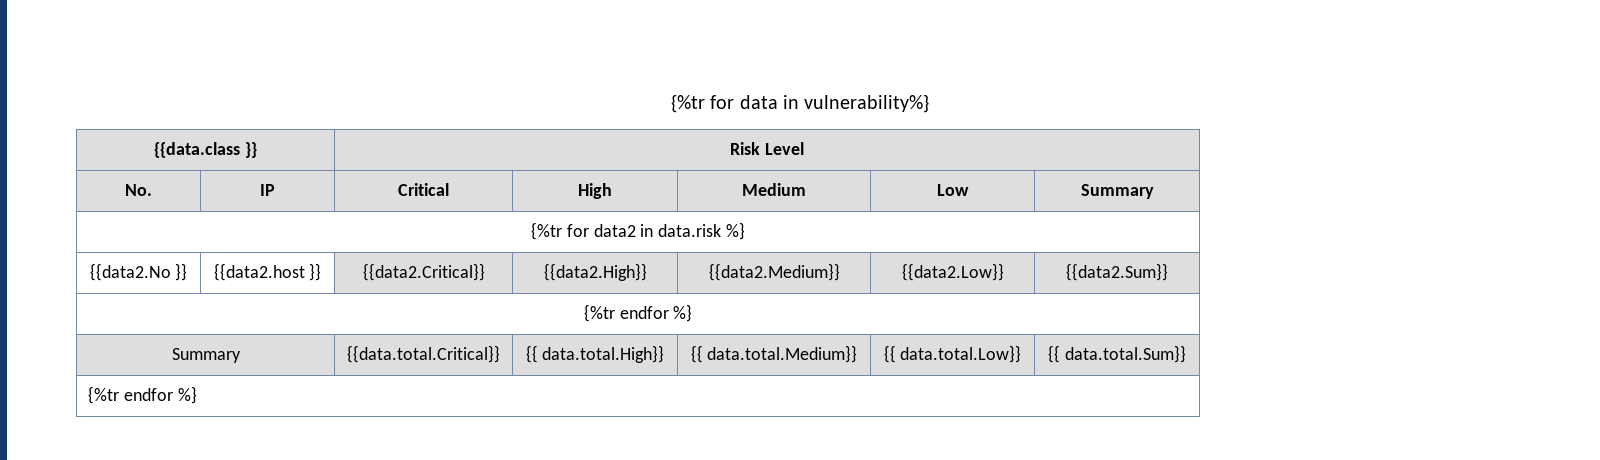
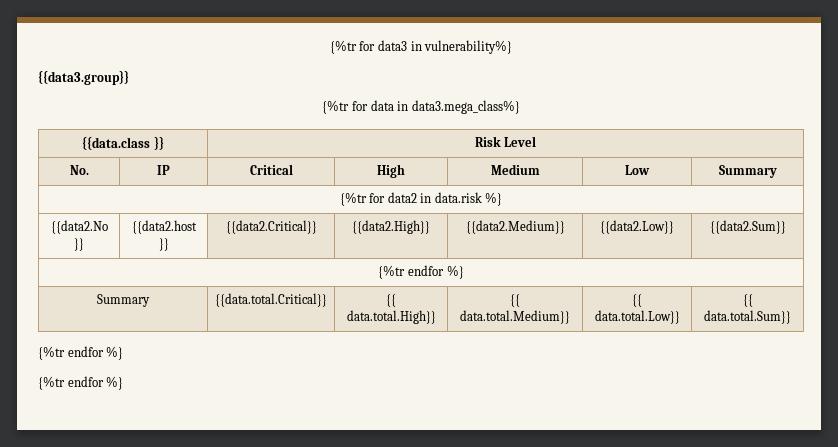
- {%tr for data in vulnerability%}
+ {%tr for data3 in vulnerability%}
+ {{data3.group}}
+ {%tr for data in data3.mega_class%}
  Summary | {{data.total.Critical}} | {{ data.total.High}} | {{ data.total.Medium}} | {{ data.total.Low}} | {{ data.total.Sum}}
+ {%tr endfor %}

